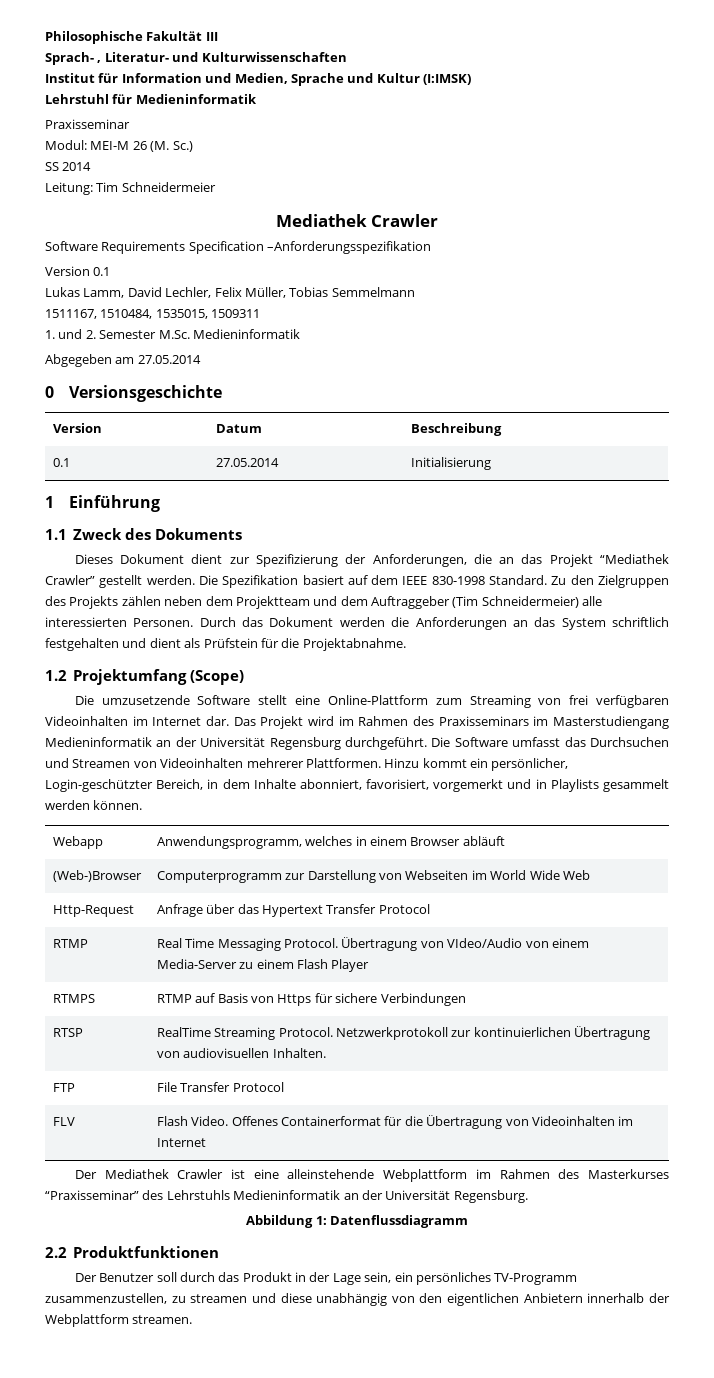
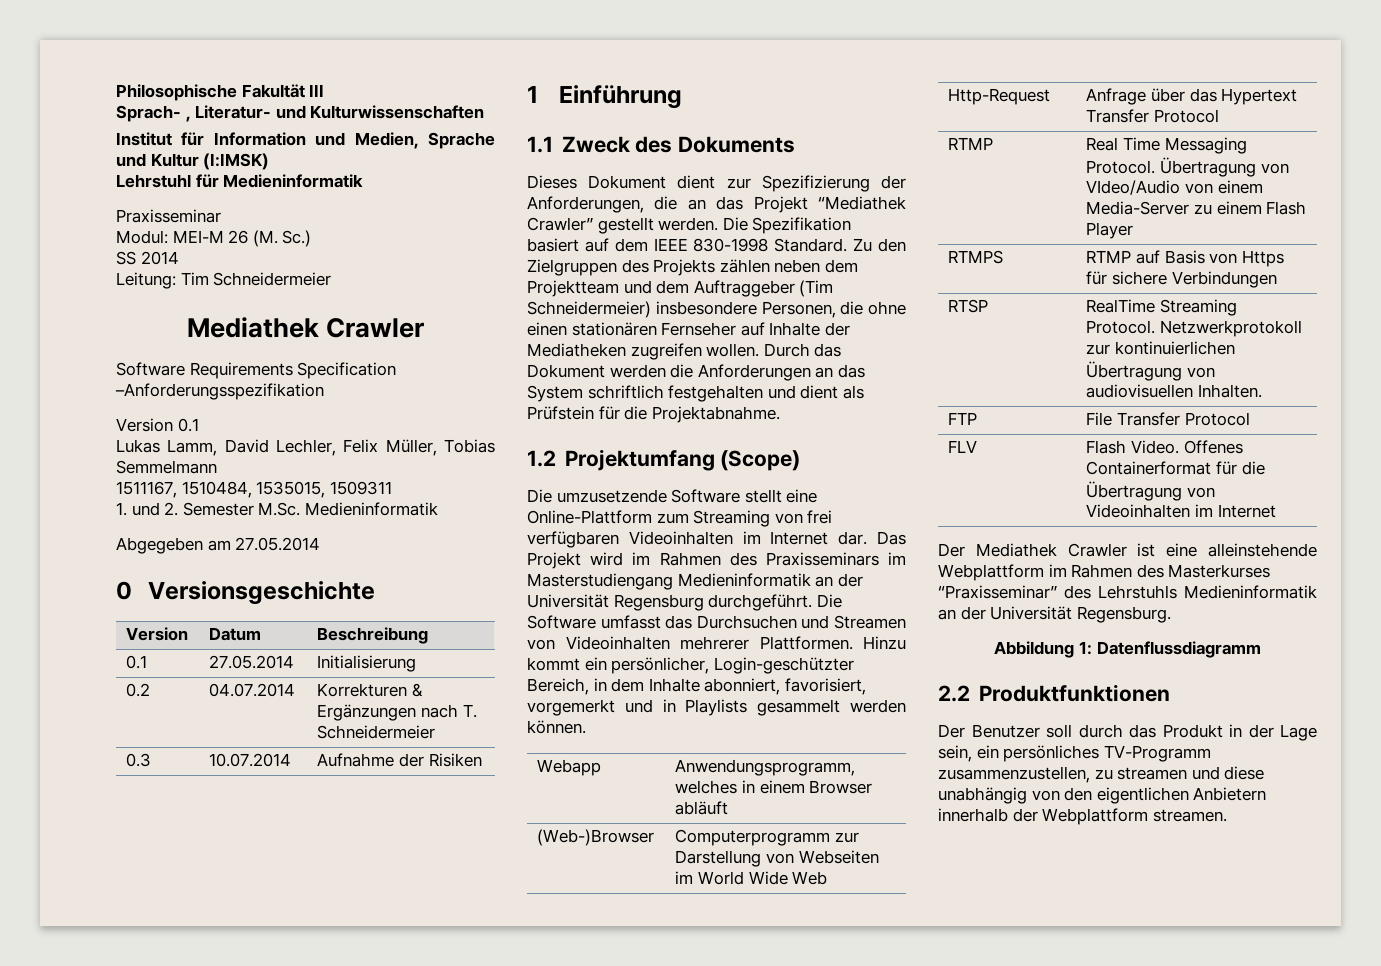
+ 0.2 | 04.07.2014 | Korrekturen & Ergänzungen nach T. Schneidermeier
+ 0.3 | 10.07.2014 | Aufnahme der Risiken
- Zu den Zielgruppen des Projekts zählen neben dem Projektteam und dem Auftraggeber (Tim Schneidermeier) alle interessierten Personen.
+ Zu den Zielgruppen des Projekts zählen neben dem Projektteam und dem Auftraggeber (Tim Schneidermeier) insbesondere Personen, die ohne einen stationären Fernseher auf Inhalte der Mediatheken zugreifen wollen.

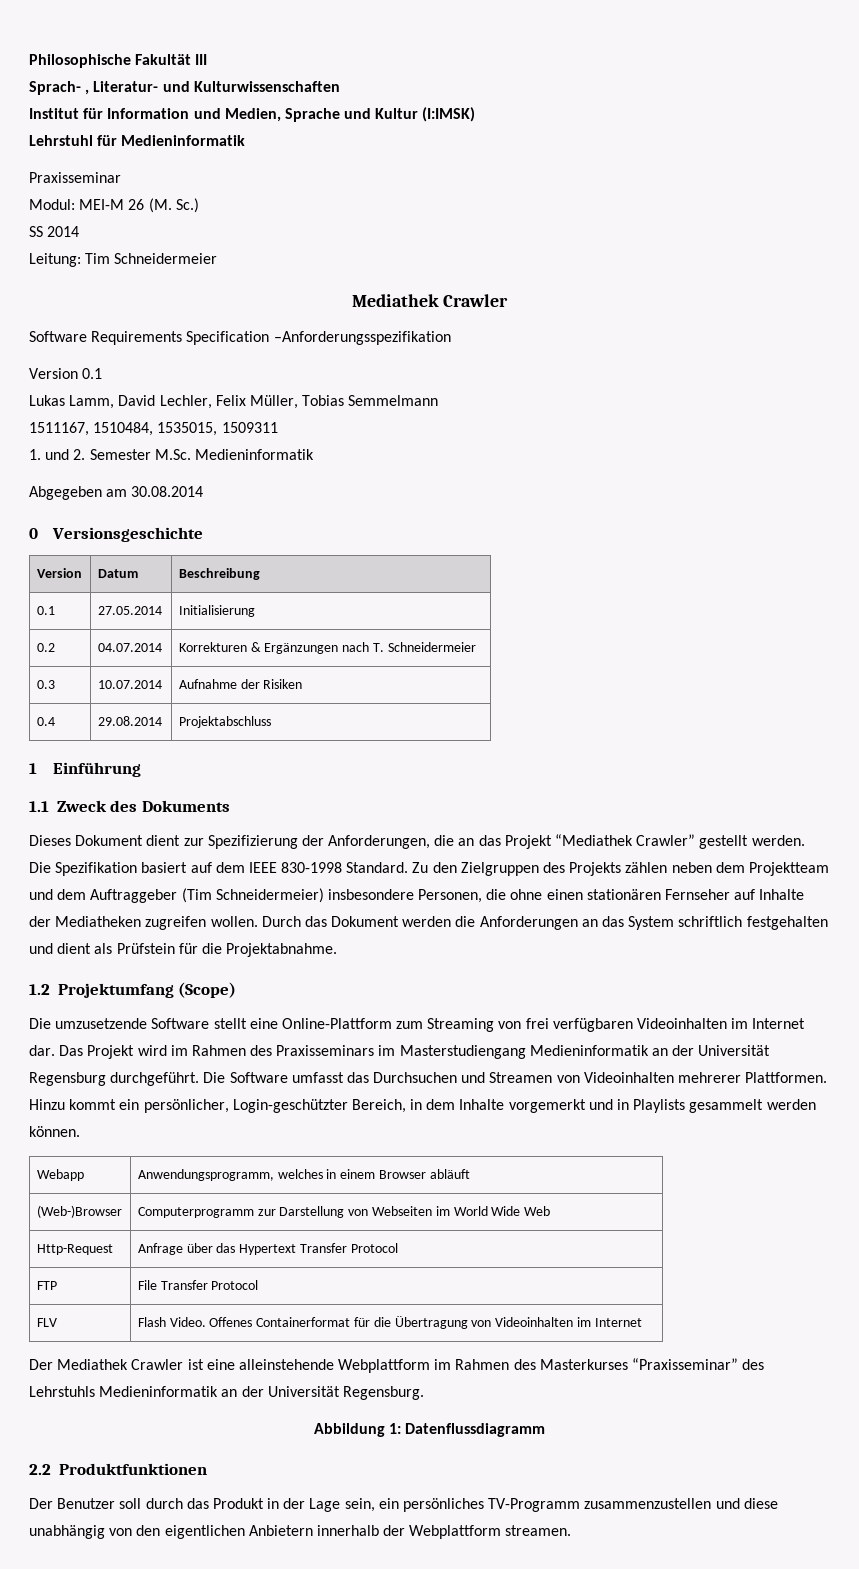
- Abgegeben am 27.05.2014
+ Abgegeben am 30.08.2014
+ 0.4 | 29.08.2014 | Projektabschluss
- Hinzu kommt ein persönlicher, Login-geschützter Bereich, in dem Inhalte abonniert, favorisiert, vorgemerkt und in Playlists gesammelt werden können.
+ Hinzu kommt ein persönlicher, Login-geschützter Bereich, in dem Inhalte vorgemerkt und in Playlists gesammelt werden können.
- RTMP | Real Time Messaging Protocol. Übertragung von VIdeo/Audio von einem Media-Server zu einem Flash Player
- RTMPS | RTMP auf Basis von Https für sichere Verbindungen
- RTSP | RealTime Streaming Protocol. Netzwerkprotokoll zur kontinuierlichen Übertragung von audiovisuellen Inhalten.
- Der Benutzer soll durch das Produkt in der Lage sein, ein persönliches TV-Programm zusammenzustellen, zu streamen und diese unabhängig von den eigentlichen Anbietern innerhalb der Webplattform streamen.
+ Der Benutzer soll durch das Produkt in der Lage sein, ein persönliches TV-Programm zusammenzustellen und diese unabhängig von den eigentlichen Anbietern innerhalb der Webplattform streamen.

